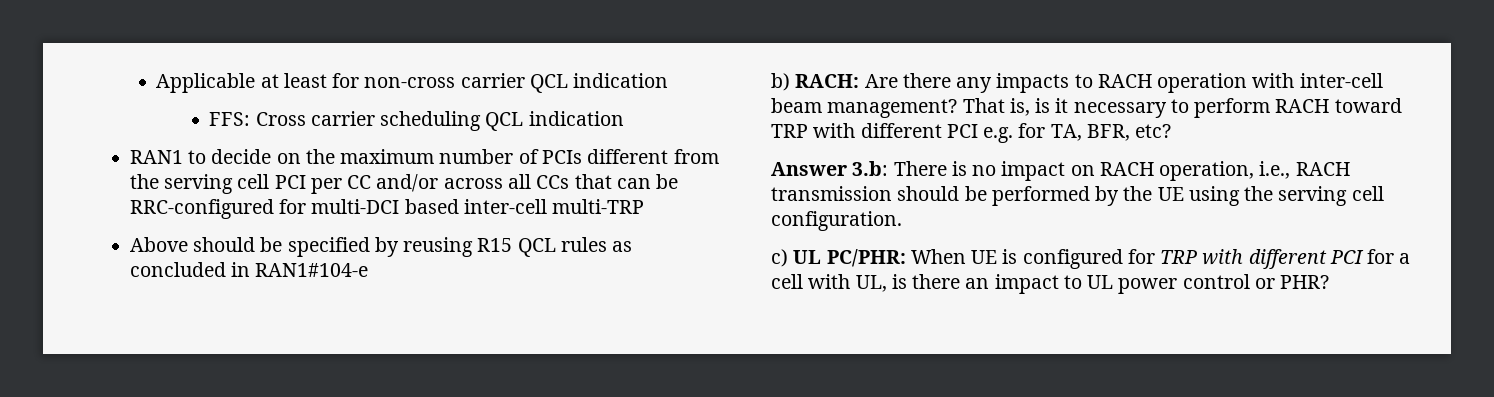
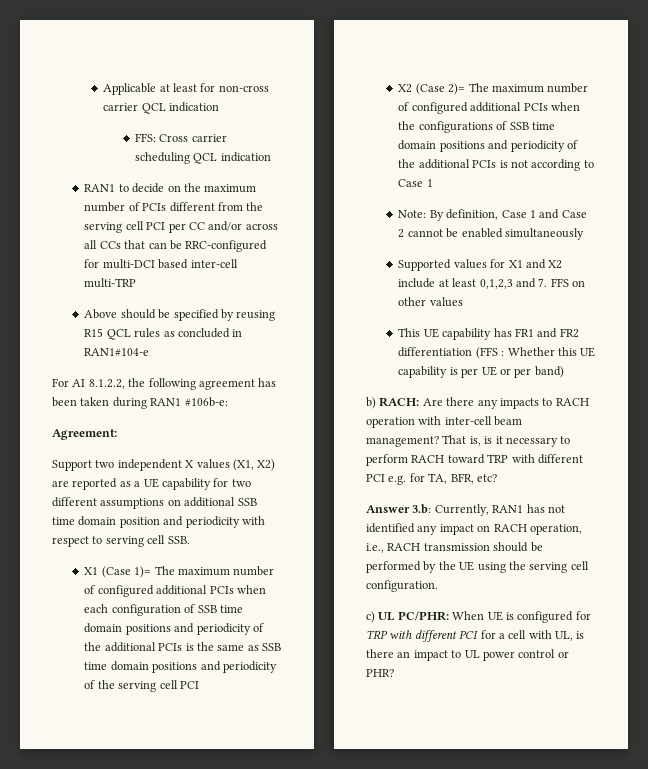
+ For AI 8.1.2.2, the following agreement has been taken during RAN1 #106b-e:
+ Agreement:
+ Support two independent X values (X1, X2) are reported as a UE capability for two different assumptions on additional SSB time domain position and periodicity with respect to serving cell SSB.
+ X1 (Case 1)= The maximum number of configured additional PCIs when each configuration of SSB time domain positions and periodicity of the additional PCIs is the same as SSB time domain positions and periodicity of the serving cell PCI
+ X2 (Case 2)= The maximum number of configured additional PCIs when the configurations of SSB time domain positions and periodicity of the additional PCIs is not according to Case 1
+ Note: By definition, Case 1 and Case 2 cannot be enabled simultaneously
+ Supported values for X1 and X2 include at least 0,1,2,3 and 7. FFS on other values
+ This UE capability has FR1 and FR2 differentiation (FFS : Whether this UE capability is per UE or per band)
- Answer 3.b: There is no impact on RACH operation, i.e., RACH transmission should be performed by the UE using the serving cell configuration.
+ Answer 3.b: Currently, RAN1 has not identified any impact on RACH operation, i.e., RACH transmission should be performed by the UE using the serving cell configuration.

